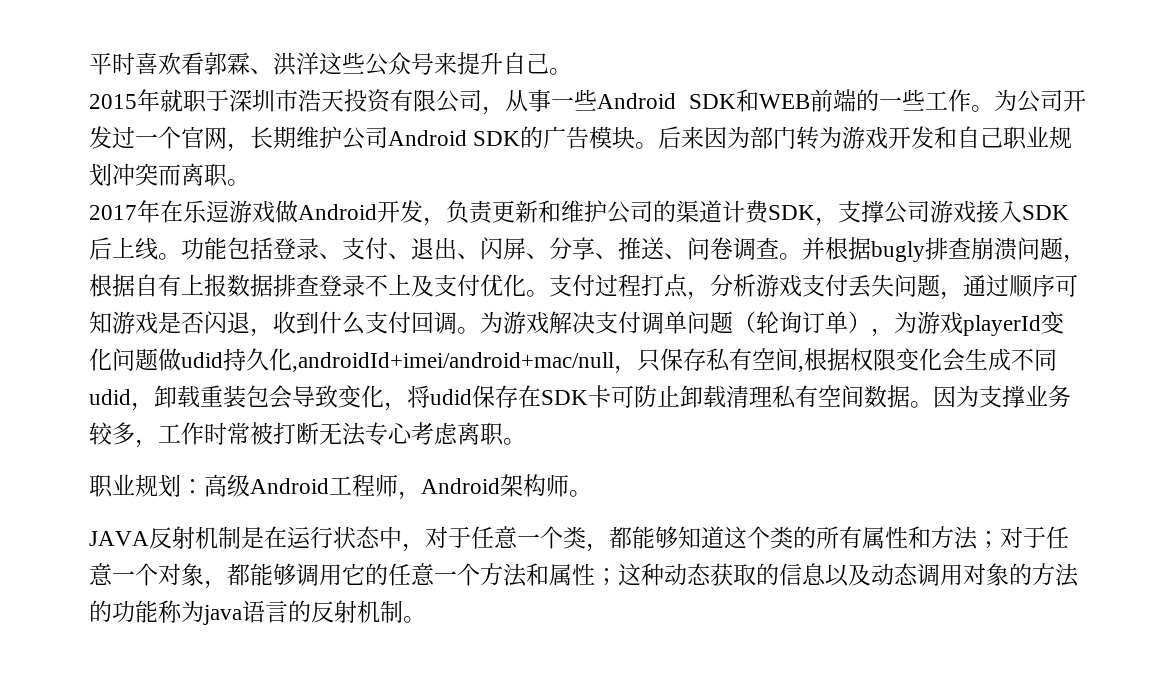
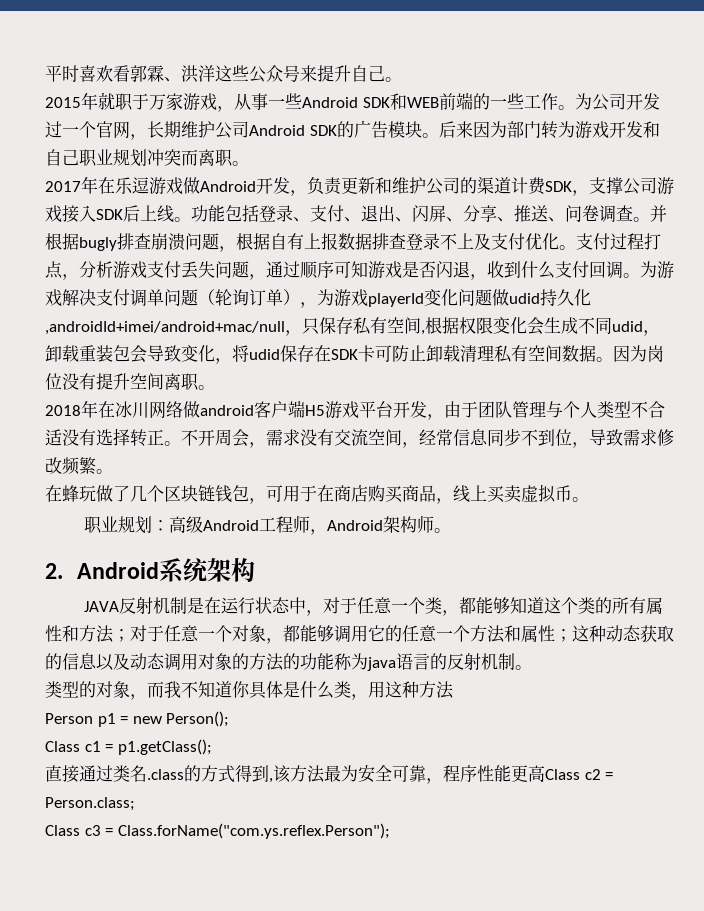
- 2015年就职于深圳市浩天投资有限公司，从事一些Android SDK和WEB前端的一些工作。
+ 2015年就职于万家游戏，从事一些Android SDK和WEB前端的一些工作。
- 因为支撑业务较多，工作时常被打断无法专心考虑离职。
+ 因为岗位没有提升空间离职。
+ 2018年在冰川网络做android客户端H5游戏平台开发，由于团队管理与个人类型不合适没有选择转正。不开周会，需求没有交流空间，经常信息同步不到位，导致需求修改频繁。
+ 在蜂玩做了几个区块链钱包，可用于在商店购买商品，线上买卖虚拟币。
+ 2. Android系统架构
+ 类型的对象，而我不知道你具体是什么类，用这种方法
+ Person p1 = new Person();
+ Class c1 = p1.getClass();
+ 直接通过类名.class的方式得到,该方法最为安全可靠，程序性能更高Class c2 = Person.class;
+ Class c3 = Class.forName("com.ys.reflex.Person");

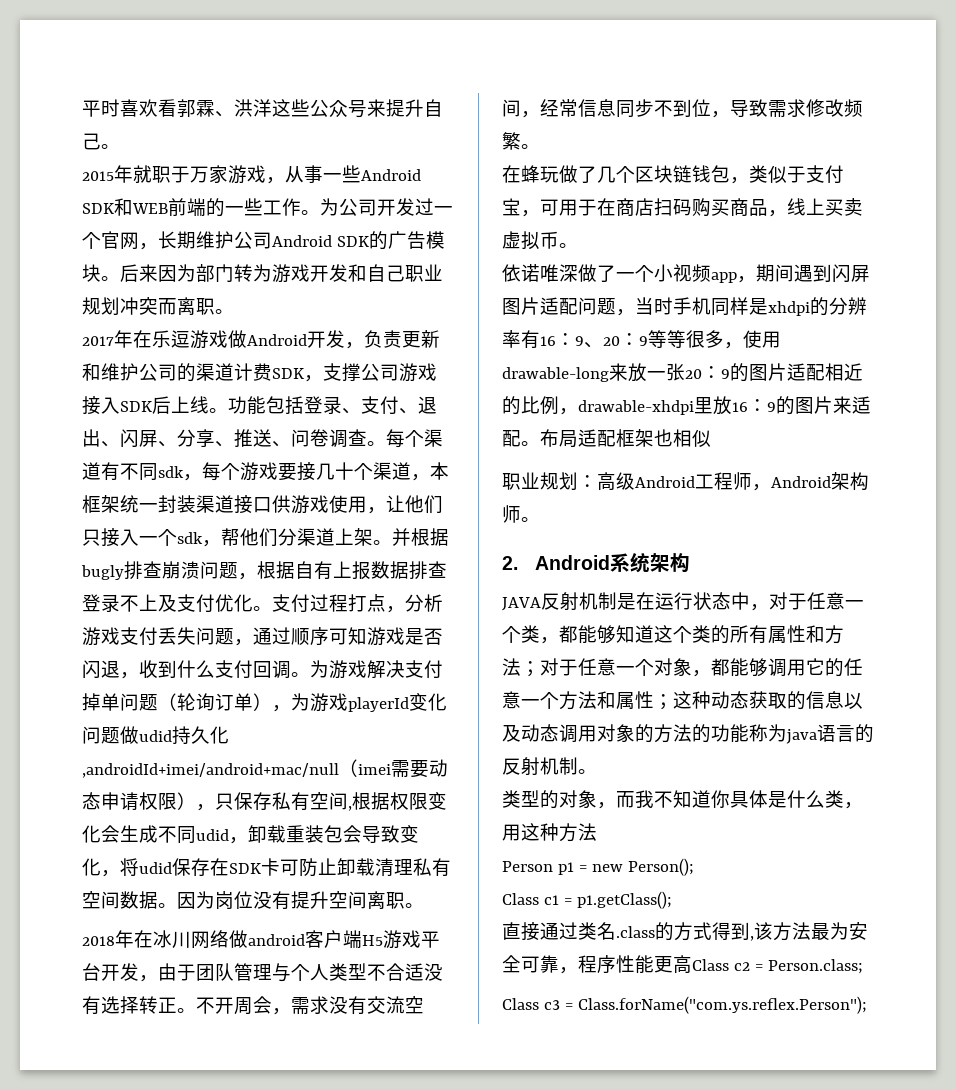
+ 每个渠道有不同sdk，每个游戏要接几十个渠道，本框架统一封装渠道接口供游戏使用，让他们只接入一个sdk，帮他们分渠道上架。
- 为游戏解决支付调单问题（轮询订单），为游戏playerId变化问题做udid持久化,androidId+imei/android+mac/null，只保存私有空间,根据权限变化会生成不同udid，卸载重装包会导致变化，将udid保存在SDK卡可防止卸载清理私有空间数据。
+ 为游戏解决支付掉单问题（轮询订单），为游戏playerId变化问题做udid持久化,androidId+imei/android+mac/null（imei需要动态申请权限），只保存私有空间,根据权限变化会生成不同udid，卸载重装包会导致变化，将udid保存在SDK卡可防止卸载清理私有空间数据。
- 在蜂玩做了几个区块链钱包，可用于在商店购买商品，线上买卖虚拟币。
+ 在蜂玩做了几个区块链钱包，类似于支付宝，可用于在商店扫码购买商品，线上买卖虚拟币。
+ 依诺唯深做了一个小视频app，期间遇到闪屏图片适配问题，当时手机同样是xhdpi的分辨率有16：9、20：9等等很多，使用drawable-long来放一张20：9的图片适配相近的比例，drawable-xhdpi里放16：9的图片来适配。布局适配框架也相似

